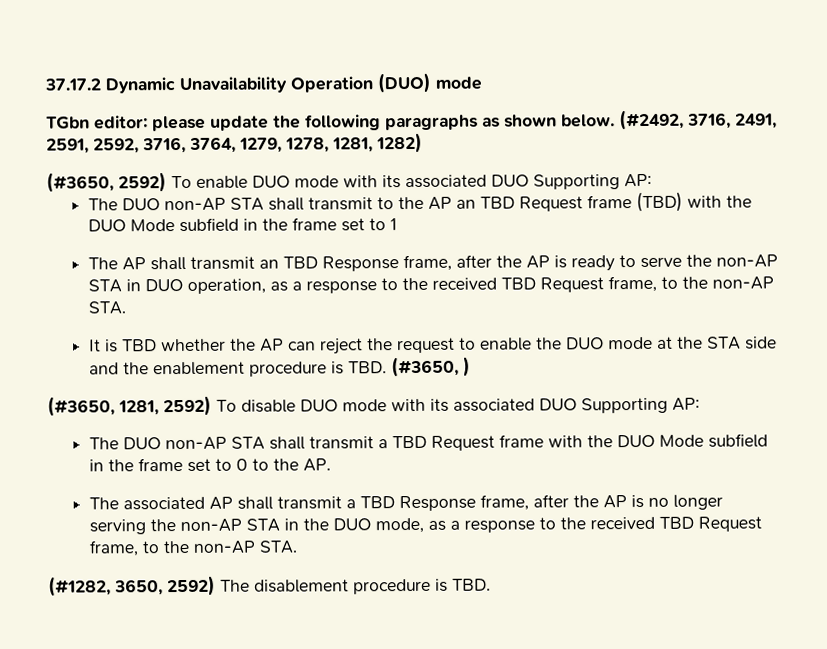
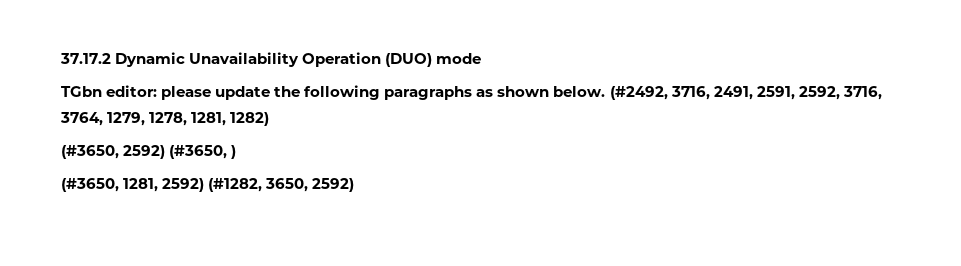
- (#3650, 2592) To enable DUO mode with its associated DUO Supporting AP:
- The DUO non-AP STA shall transmit to the AP an TBD Request frame (TBD) with the DUO Mode subfield in the frame set to 1
- The AP shall transmit an TBD Response frame, after the AP is ready to serve the non-AP STA in DUO operation, as a response to the received TBD Request frame, to the non-AP STA.
- It is TBD whether the AP can reject the request to enable the DUO mode at the STA side and the enablement procedure is TBD. (#3650, )
+ (#3650, 2592) (#3650, )
- (#3650, 1281, 2592) To disable DUO mode with its associated DUO Supporting AP:
- The DUO non-AP STA shall transmit a TBD Request frame with the DUO Mode subfield in the frame set to 0 to the AP.
- The associated AP shall transmit a TBD Response frame, after the AP is no longer serving the non-AP STA in the DUO mode, as a response to the received TBD Request frame, to the non-AP STA.
- (#1282, 3650, 2592) The disablement procedure is TBD.
+ (#3650, 1281, 2592) (#1282, 3650, 2592)

